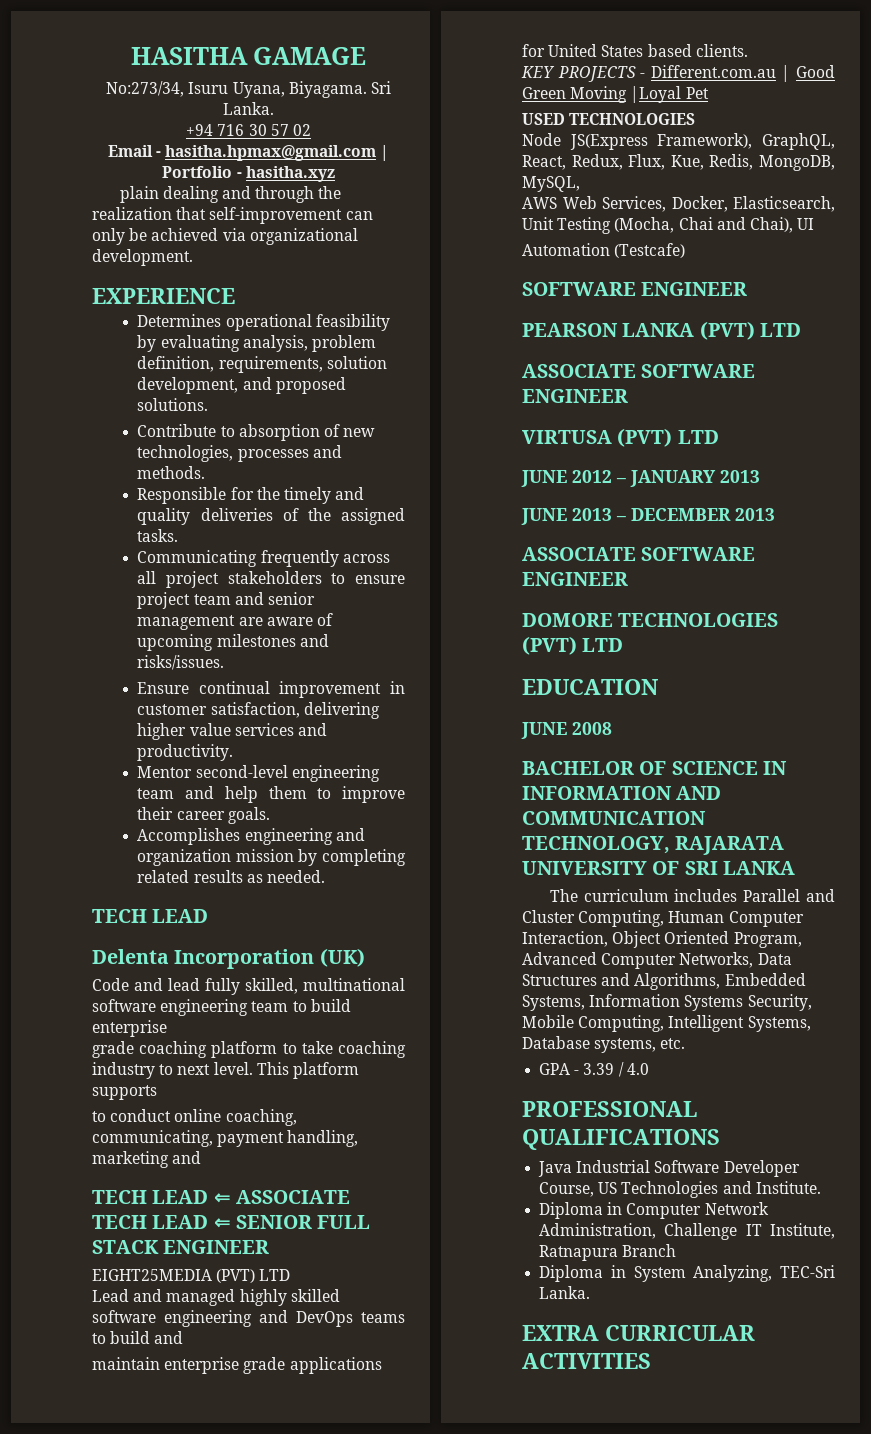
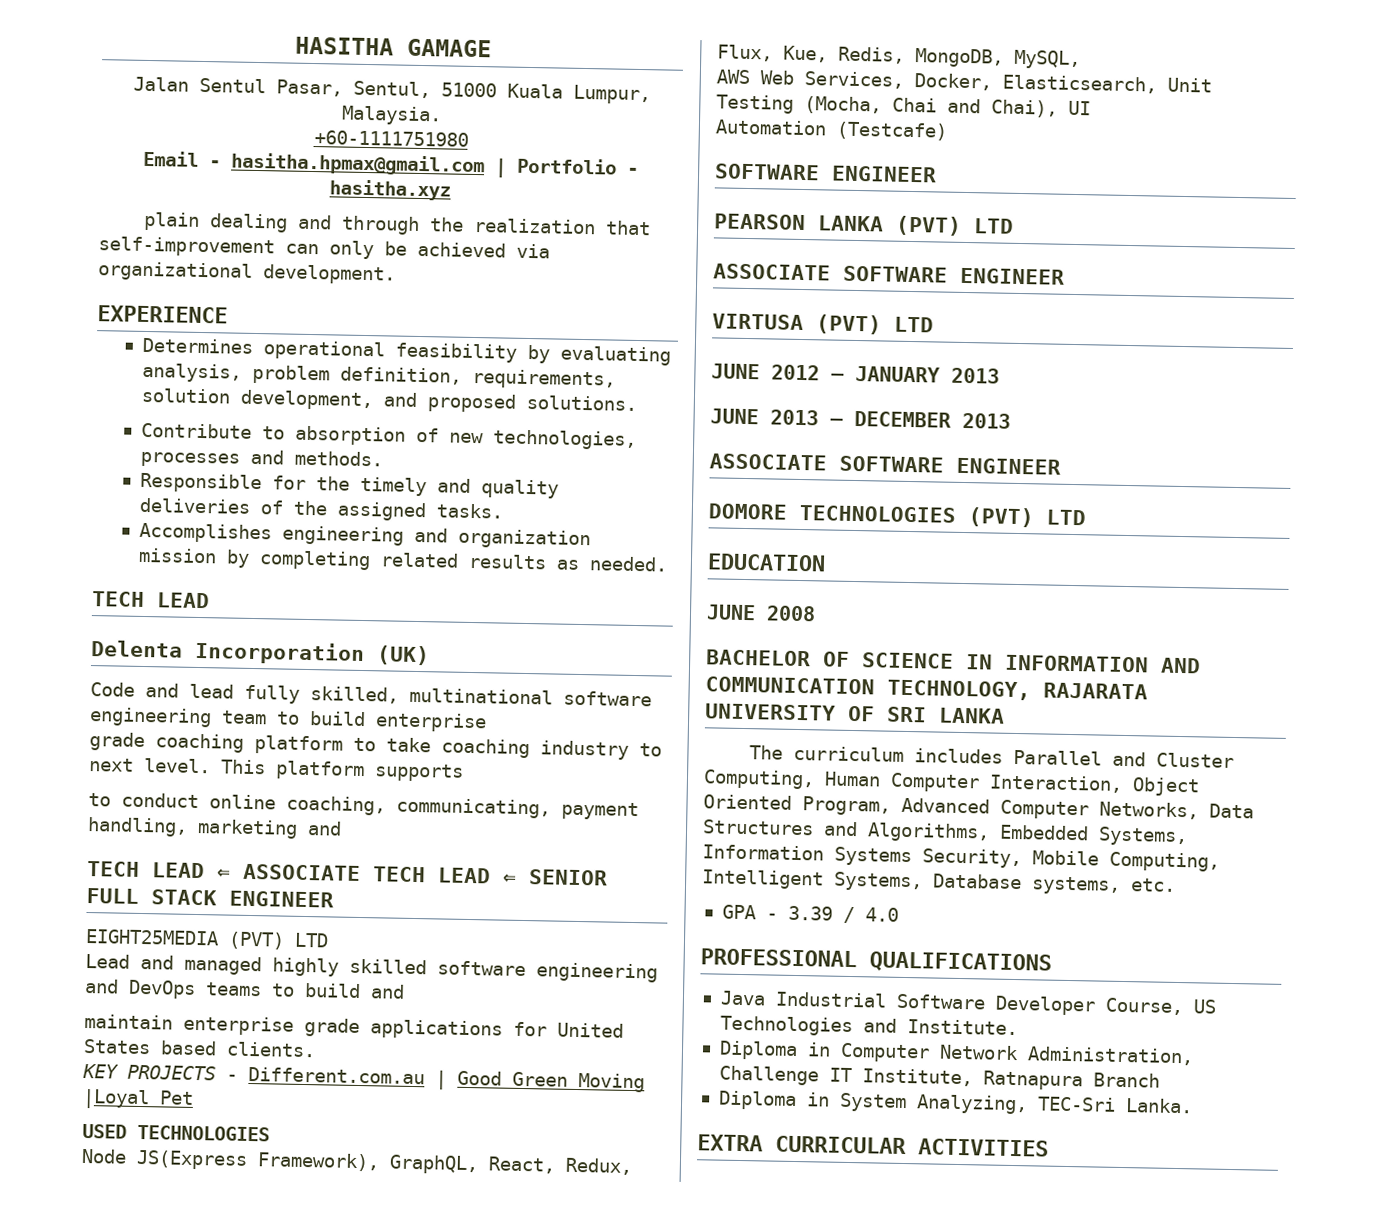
- No:273/34, Isuru Uyana, Biyagama. Sri Lanka.
- +94 716 30 57 02
+ Jalan Sentul Pasar, Sentul, 51000 Kuala Lumpur, Malaysia.
+ +60-1111751980
- Communicating frequently across all project stakeholders to ensure project team and senior management are aware of upcoming milestones and risks/issues.
- Ensure continual improvement in customer satisfaction, delivering higher value services and productivity.
- Mentor second-level engineering team and help them to improve their career goals.

